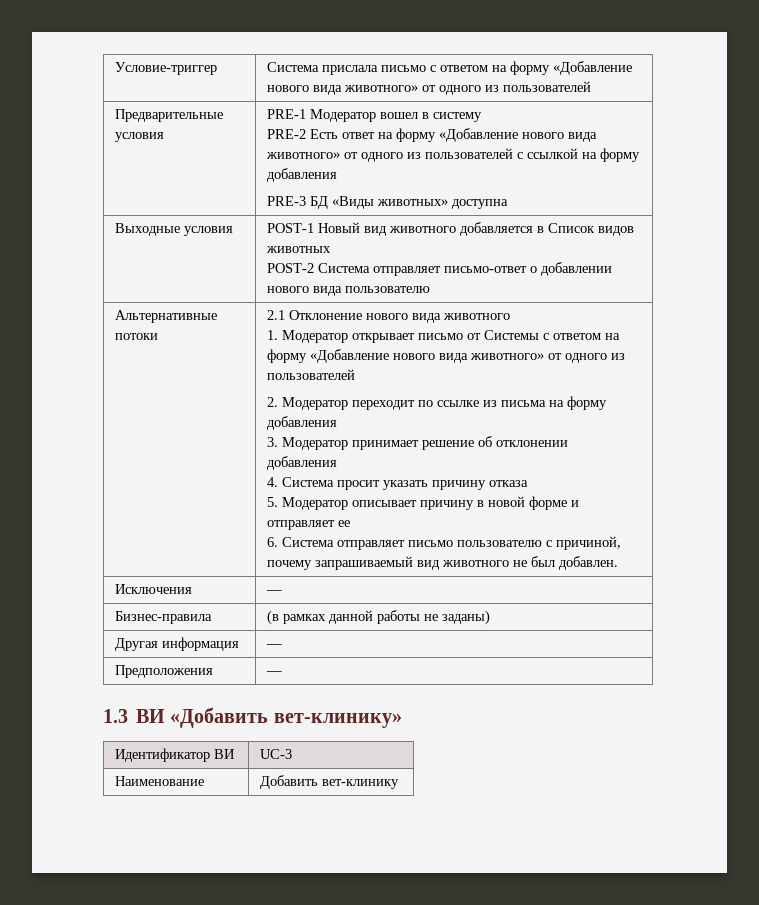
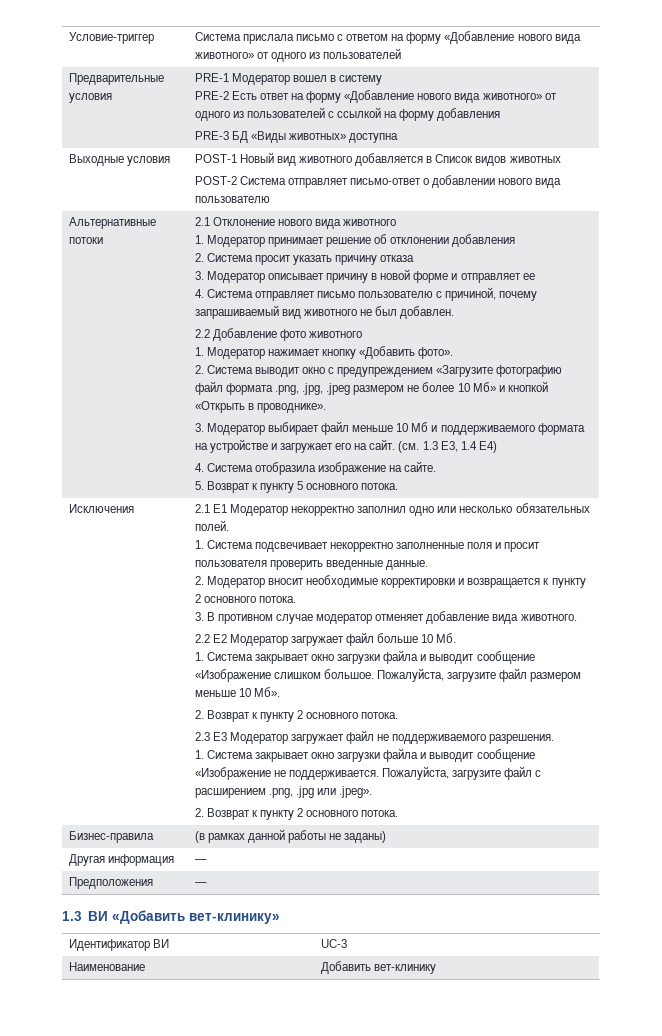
- 1. Модератор открывает письмо от Системы с ответом на форму «Добавление нового вида животного» от одного из пользователей
- 2. Модератор переходит по ссылке из письма на форму добавления
- 3. Модератор принимает решение об отклонении добавления
+ 1. Модератор принимает решение об отклонении добавления
- 4. Система просит указать причину отказа
+ 2. Система просит указать причину отказа
- 5. Модератор описывает причину в новой форме и отправляет ее
+ 3. Модератор описывает причину в новой форме и отправляет ее
- 6. Система отправляет письмо пользователю с причиной, почему запрашиваемый вид животного не был добавлен.
+ 4. Система отправляет письмо пользователю с причиной, почему запрашиваемый вид животного не был добавлен.
- Исключения | —
+ 2.2 Добавление фото животного
+ 1. Модератор нажимает кнопку «Добавить фото».
+ 2. Система выводит окно с предупреждением «Загрузите фотографию файл формата .png, .jpg, .jpeg размером не более 10 Мб» и кнопкой «Открыть в проводнике».
+ 3. Модератор выбирает файл меньше 10 Мб и поддерживаемого формата на устройстве и загружает его на сайт. (см. 1.3 Е3, 1.4 Е4)
+ 4. Система отобразила изображение на сайте.
+ 5. Возврат к пункту 5 основного потока.
+ Исключения | 2.1 Е1 Модератор некорректно заполнил одно или несколько обязательных полей.
+ 1. Система подсвечивает некорректно заполненные поля и просит пользователя проверить введенные данные.
+ 2. Модератор вносит необходимые корректировки и возвращается к пункту 2 основного потока.
+ 3. В противном случае модератор отменяет добавление вида животного.
+ 2.2 Е2 Модератор загружает файл больше 10 Мб.
+ 1. Система закрывает окно загрузки файла и выводит сообщение «Изображение слишком большое. Пожалуйста, загрузите файл размером меньше 10 Мб».
+ 2. Возврат к пункту 2 основного потока.
+ 2.3 Е3 Модератор загружает файл не поддерживаемого разрешения.
+ 1. Система закрывает окно загрузки файла и выводит сообщение «Изображение не поддерживается. Пожалуйста, загрузите файл с расширением .png, .jpg или .jpeg».
+ 2. Возврат к пункту 2 основного потока.

